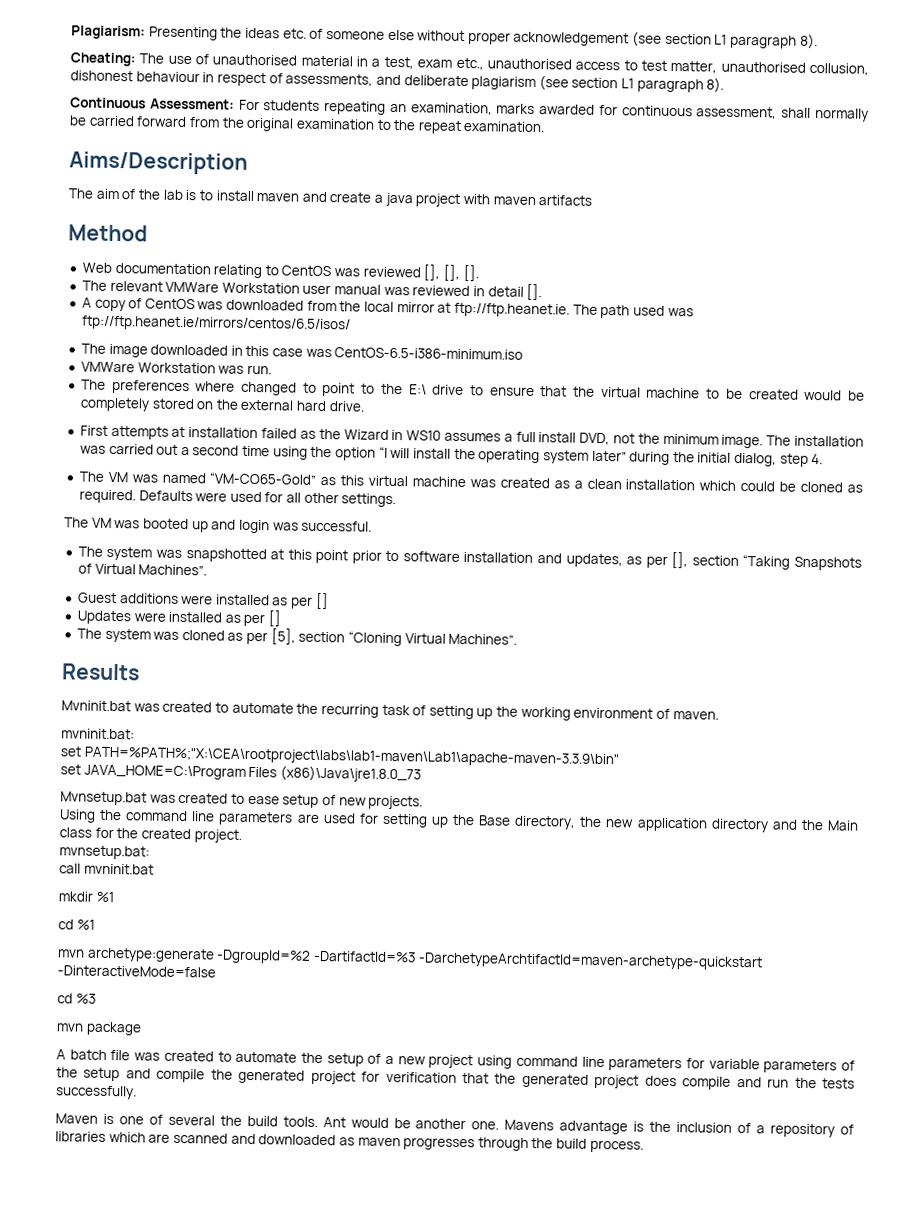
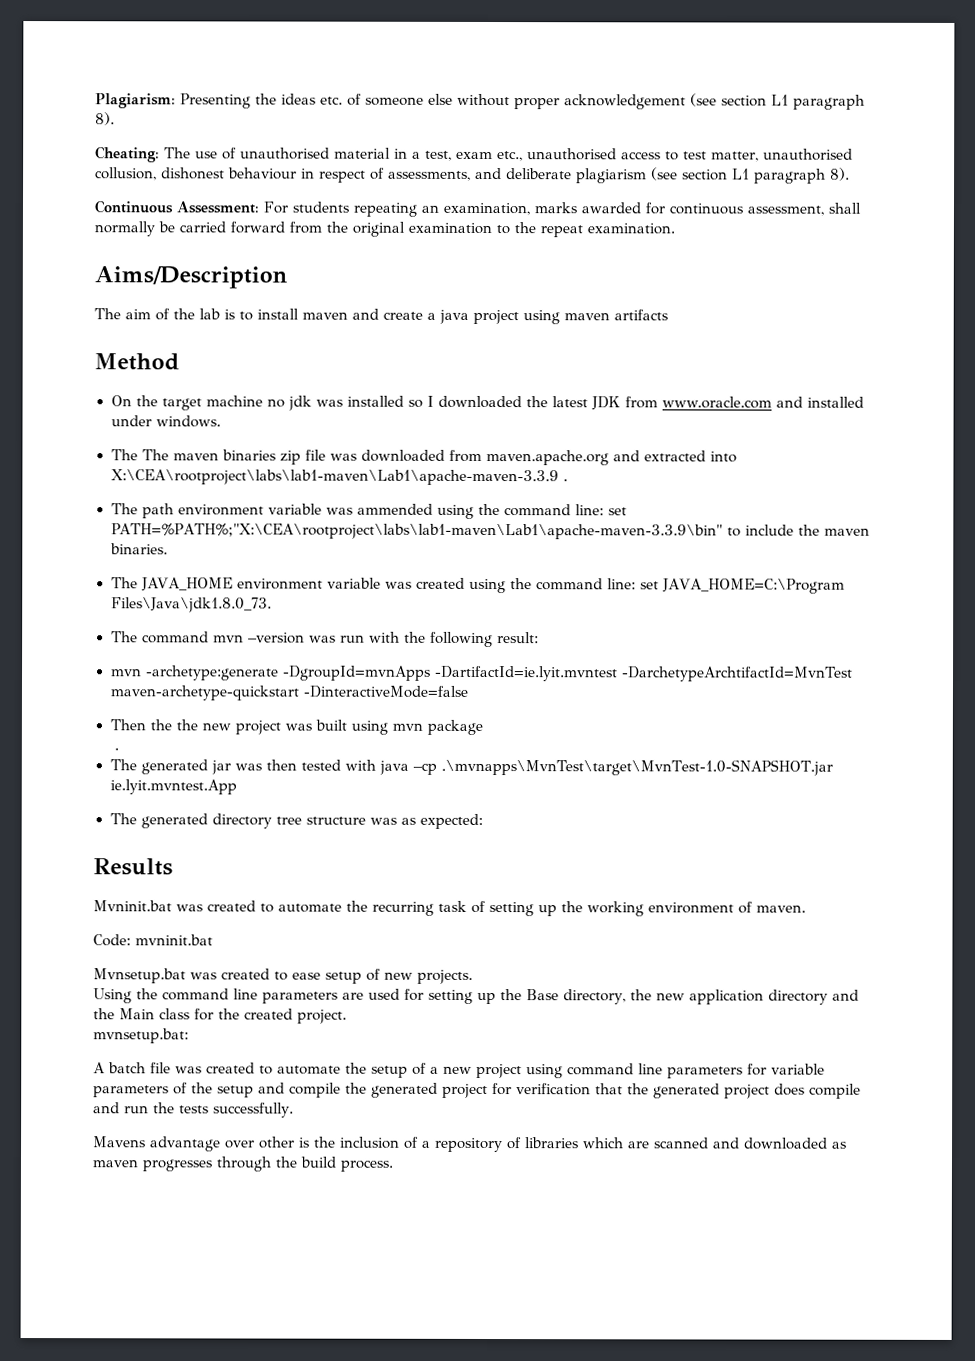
- The aim of the lab is to install maven and create a java project with maven artifacts
+ The aim of the lab is to install maven and create a java project using maven artifacts
- Web documentation relating to CentOS was reviewed [], [], [].
- The relevant VMWare Workstation user manual was reviewed in detail [].
- A copy of CentOS was downloaded from the local mirror at ftp://ftp.heanet.ie. The path used was ftp://ftp.heanet.ie/mirrors/centos/6.5/isos/
- The image downloaded in this case was CentOS-6.5-i386-minimum.iso
- VMWare Workstation was run.
- The preferences where changed to point to the E:\ drive to ensure that the virtual machine to be created would be completely stored on the external hard drive.
- First attempts at installation failed as the Wizard in WS10 assumes a full install DVD, not the minimum image. The installation was carried out a second time using the option “I will install the operating system later” during the initial dialog, step 4.
- The VM was named “VM-CO65-Gold” as this virtual machine was created as a clean installation which could be cloned as required. Defaults were used for all other settings.
- The VM was booted up and login was successful.
- The system was snapshotted at this point prior to software installation and updates, as per [], section “Taking Snapshots of Virtual Machines”.
- Guest additions were installed as per []
- Updates were installed as per []
- The system was cloned as per [5], section “Cloning Virtual Machines”.
+ On the target machine no jdk was installed so I downloaded the latest JDK from www.oracle.com and installed under windows.
+ The The maven binaries zip file was downloaded from maven.apache.org and extracted into X:\CEA\rootproject\labs\lab1-maven\Lab1\apache-maven-3.3.9 .
+ The path environment variable was ammended using the command line: set PATH=%PATH%;"X:\CEA\rootproject\labs\lab1-maven\Lab1\apache-maven-3.3.9\bin" to include the maven binaries.
+ The JAVA_HOME environment variable was created using the command line: set JAVA_HOME=C:\Program Files\Java\jdk1.8.0_73.
+ The command mvn –version was run with the following result:
+ mvn -archetype:generate -DgroupId=mvnApps -DartifactId=ie.lyit.mvntest -DarchetypeArchtifactId=MvnTest maven-archetype-quickstart -DinteractiveMode=false
+ Then the the new project was built using mvn package
+ .
+ The generated jar was then tested with java –cp .\mvnapps\MvnTest\target\MvnTest-1.0-SNAPSHOT.jar ie.lyit.mvntest.App
+ The generated directory tree structure was as expected:
- mvninit.bat:
- set PATH=%PATH%;"X:\CEA\rootproject\labs\lab1-maven\Lab1\apache-maven-3.3.9\bin"
- set JAVA_HOME=C:\Program Files (x86)\Java\jre1.8.0_73
+ Code: mvninit.bat
- call mvninit.bat
- mkdir %1
- cd %1
- mvn archetype:generate -DgroupId=%2 -DartifactId=%3 -DarchetypeArchtifactId=maven-archetype-quickstart -DinteractiveMode=false
- cd %3
- mvn package
- Maven is one of several the build tools. Ant would be another one. Mavens advantage is the inclusion of a repository of libraries which are scanned and downloaded as maven progresses through the build process.
+ Mavens advantage over other is the inclusion of a repository of libraries which are scanned and downloaded as maven progresses through the build process.

